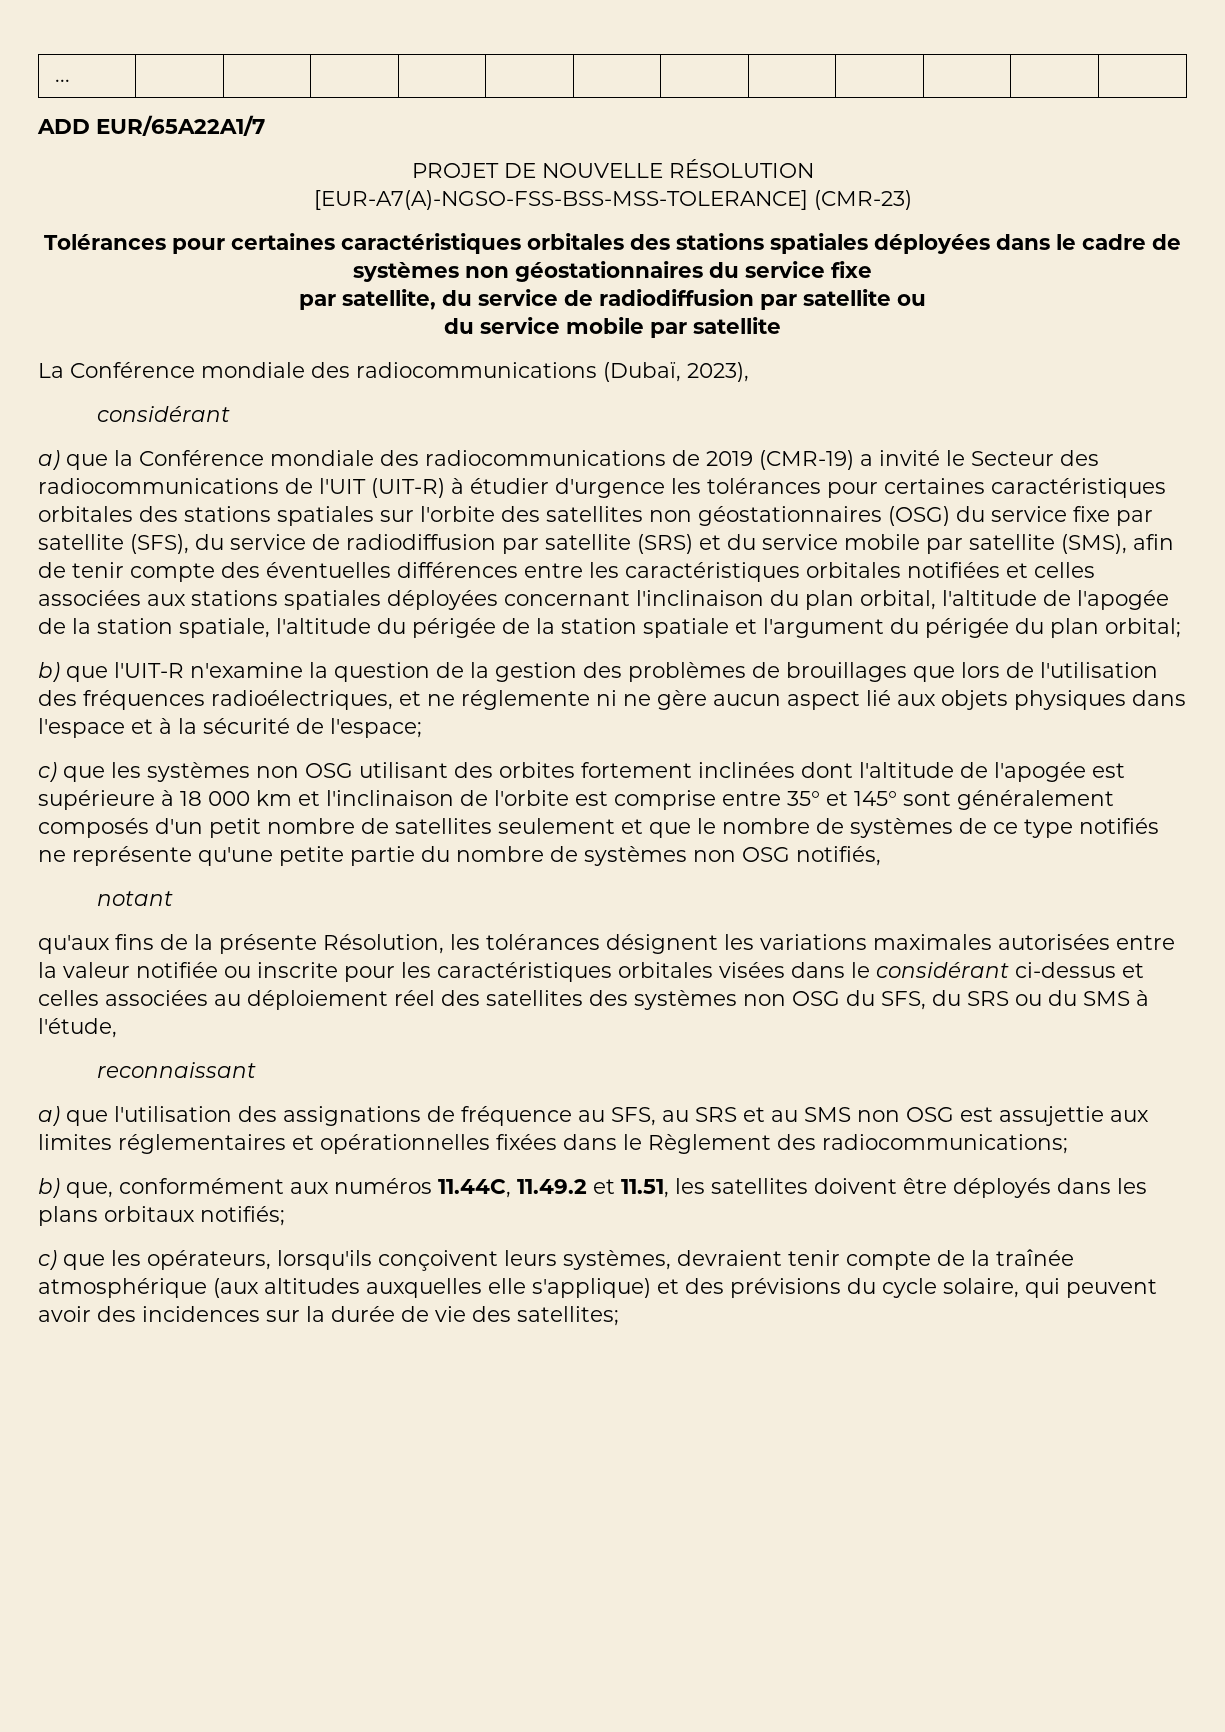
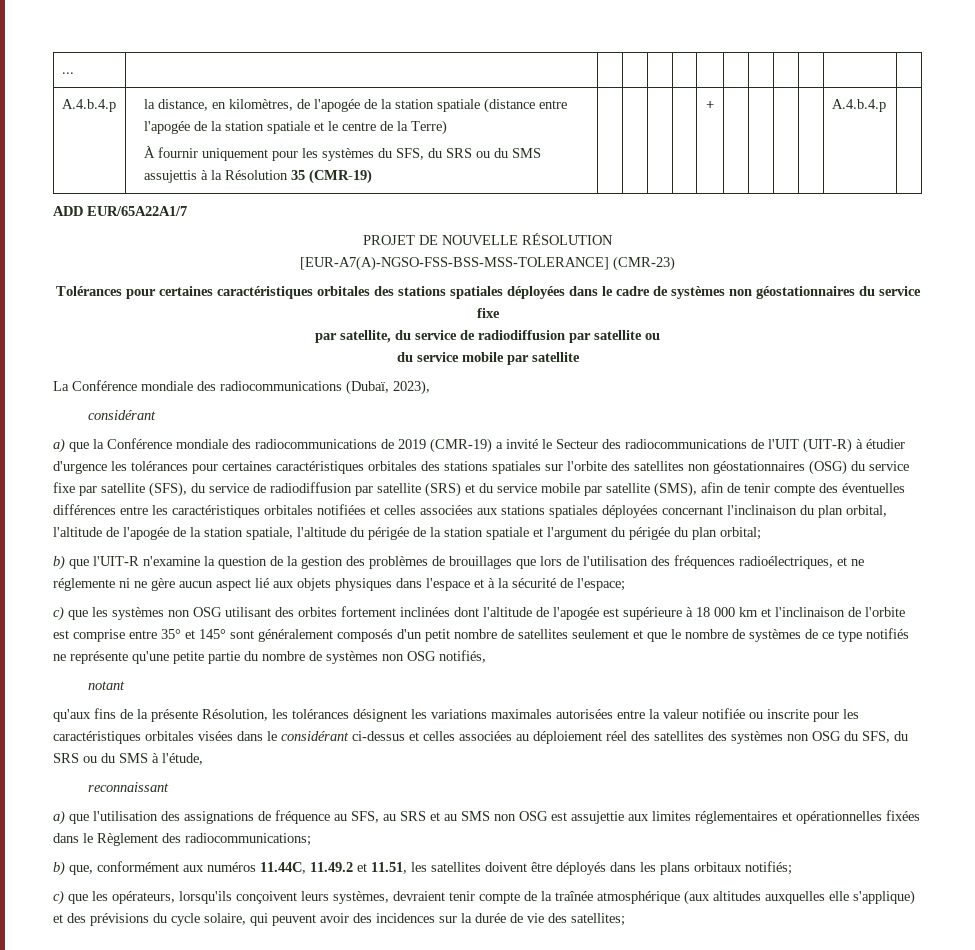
+ A.4.b.4.p | la distance, en kilomètres, de l'apogée de la station spatiale (distance entre l'apogée de la station spatiale et le centre de la Terre)
+ À fournir uniquement pour les systèmes du SFS, du SRS ou du SMS assujettis à la Résolution 35 (CMR-19) | | | | | + | | | | | A.4.b.4.p

